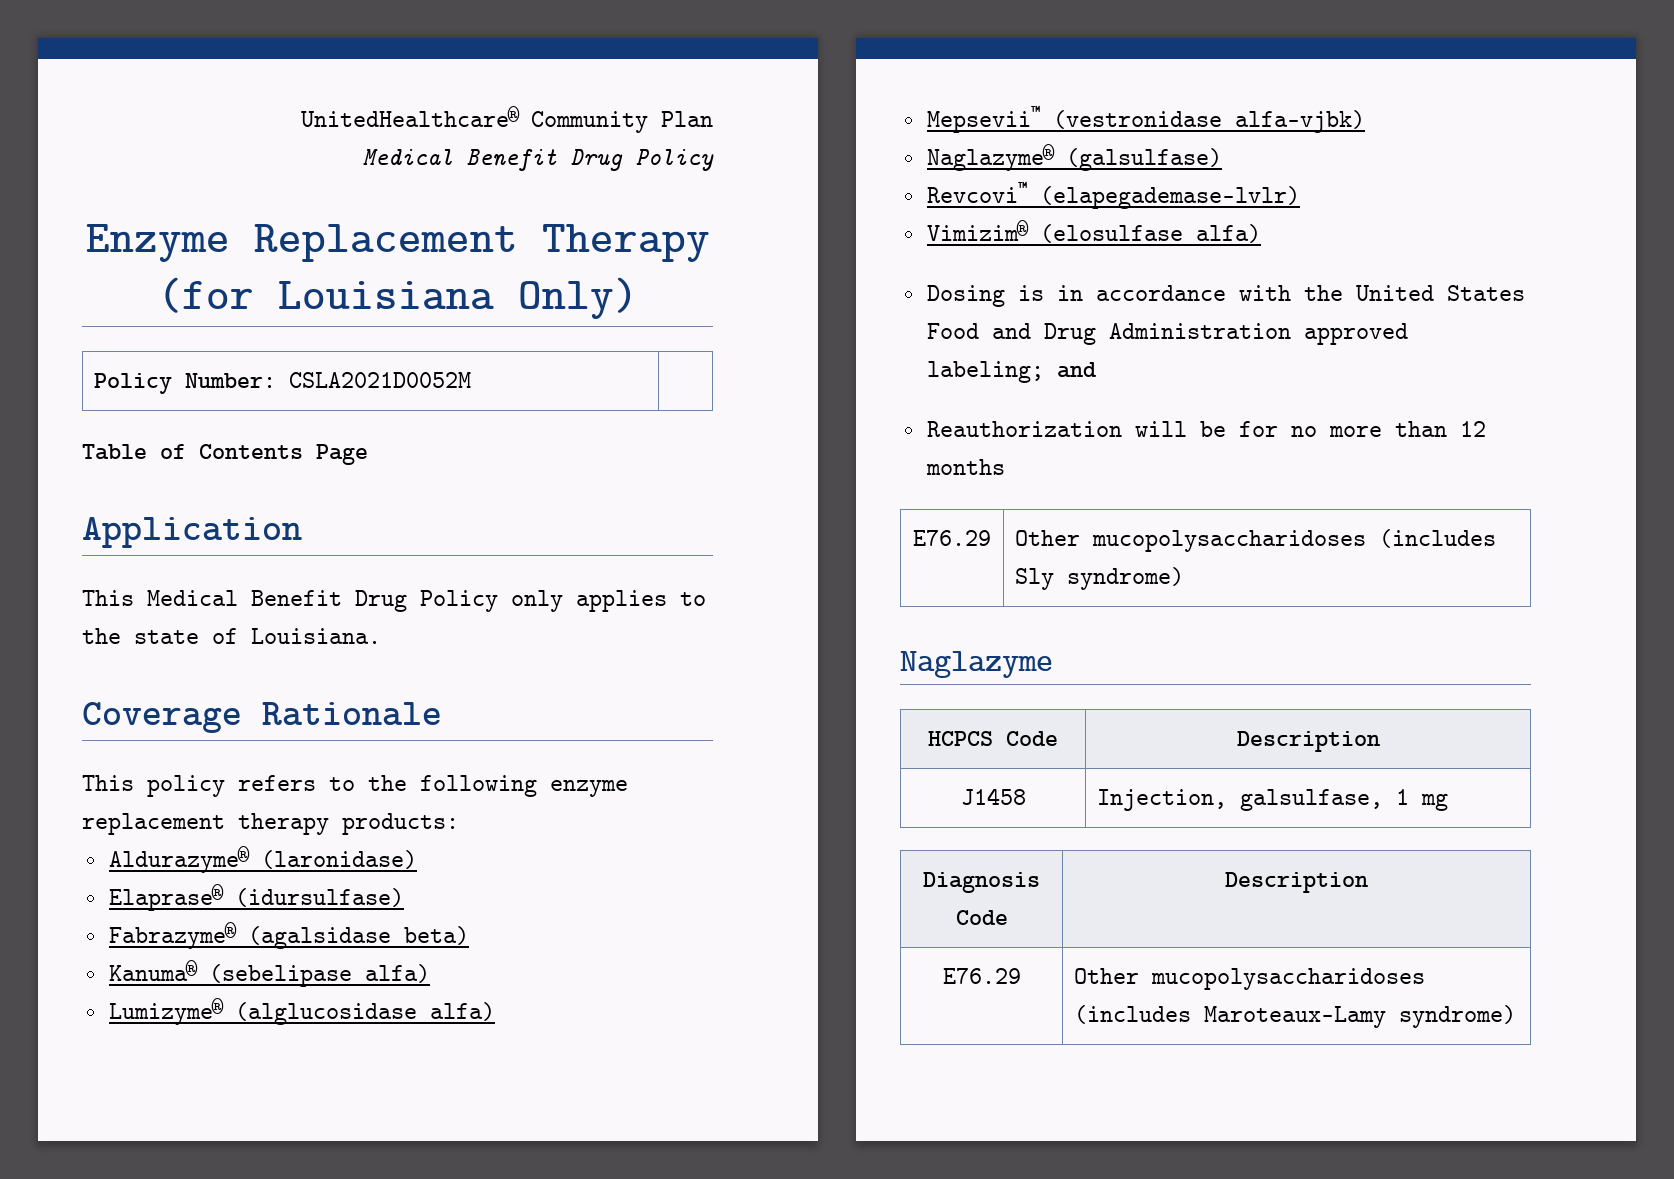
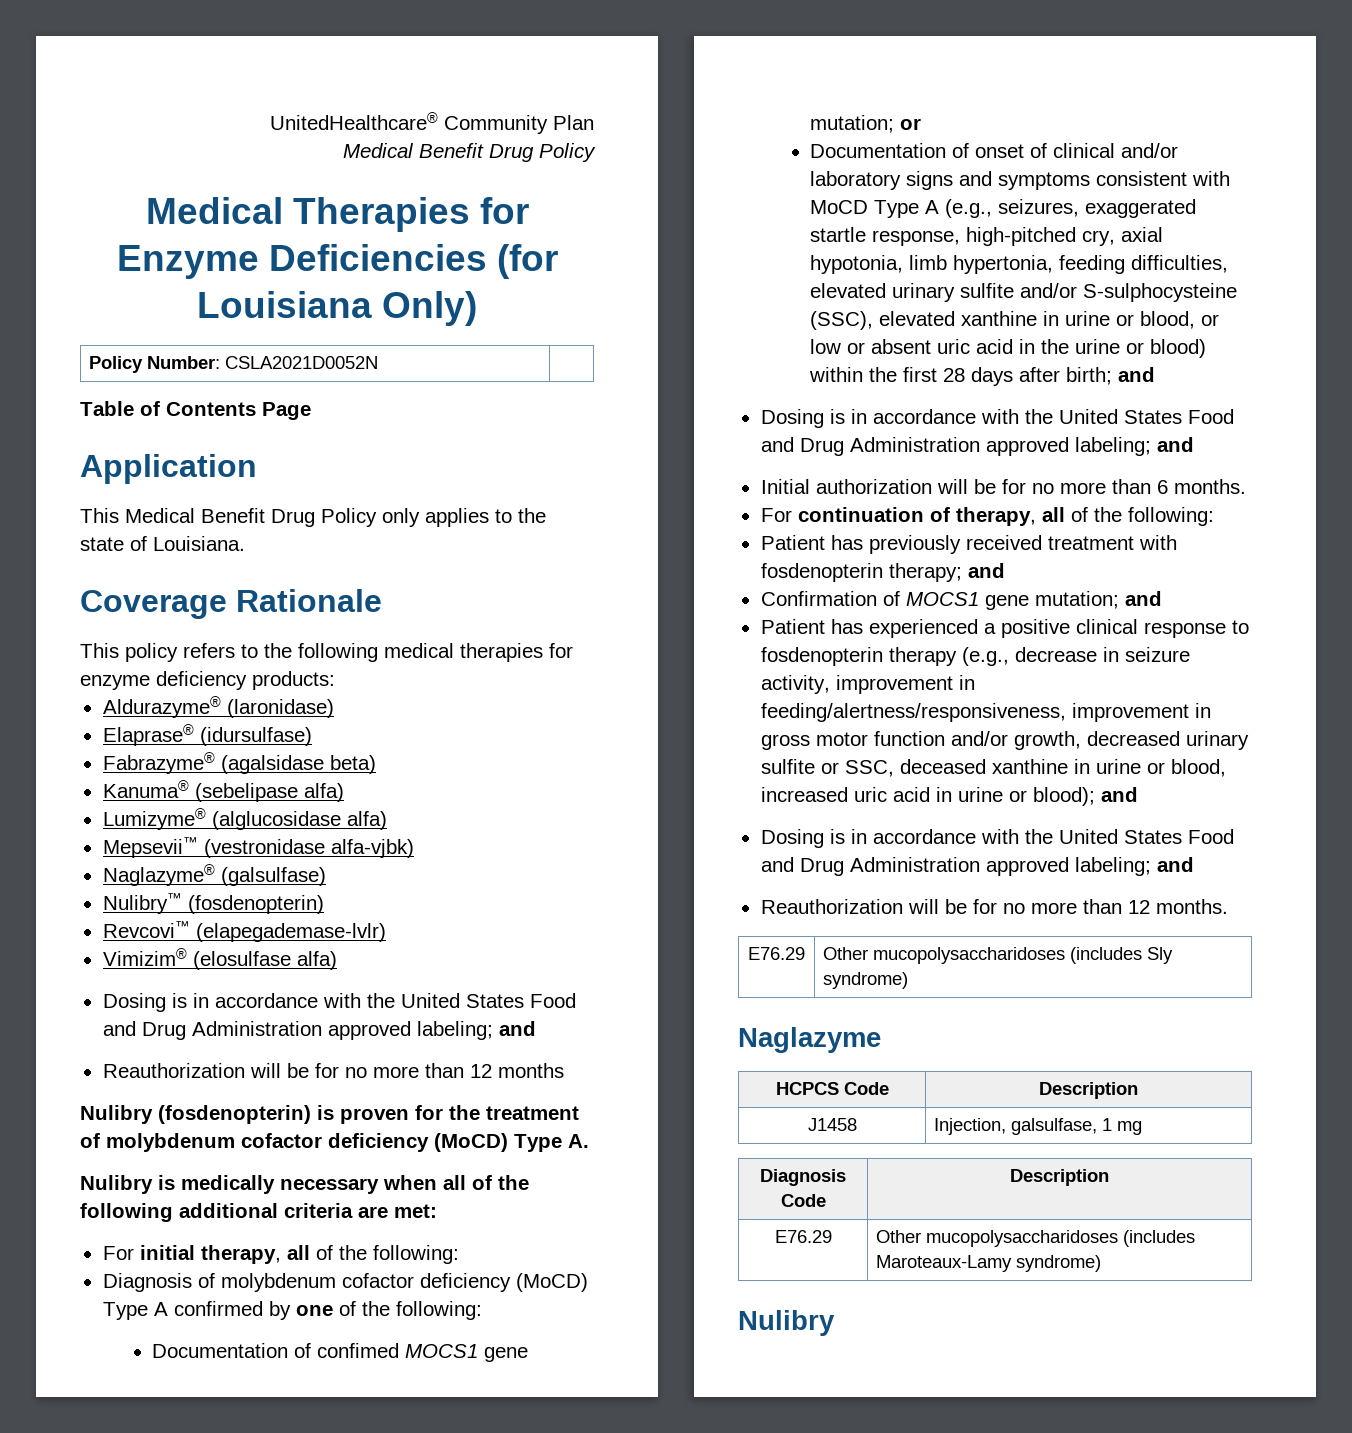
- Enzyme Replacement Therapy (for Louisiana Only)
+ Medical Therapies for Enzyme Deficiencies (for Louisiana Only)
- Policy Number: CSLA2021D0052M |
+ Policy Number: CSLA2021D0052N |
- This policy refers to the following enzyme replacement therapy products:
+ This policy refers to the following medical therapies for enzyme deficiency products:
+ Nulibry™ (fosdenopterin)
+ Nulibry (fosdenopterin) is proven for the treatment of molybdenum cofactor deficiency (MoCD) Type A.
+ Nulibry is medically necessary when all of the following additional criteria are met:
+ For initial therapy, all of the following:
+ Diagnosis of molybdenum cofactor deficiency (MoCD) Type A confirmed by one of the following:
+ Documentation of confimed MOCS1 gene mutation; or
+ Documentation of onset of clinical and/or laboratory signs and symptoms consistent with MoCD Type A (e.g., seizures, exaggerated startle response, high-pitched cry, axial hypotonia, limb hypertonia, feeding difficulties, elevated urinary sulfite and/or S-sulphocysteine (SSC), elevated xanthine in urine or blood, or low or absent uric acid in the urine or blood) within the first 28 days after birth; and
+ Dosing is in accordance with the United States Food and Drug Administration approved labeling; and
+ Initial authorization will be for no more than 6 months.
+ For continuation of therapy, all of the following:
+ Patient has previously received treatment with fosdenopterin therapy; and
+ Confirmation of MOCS1 gene mutation; and
+ Patient has experienced a positive clinical response to fosdenopterin therapy (e.g., decrease in seizure activity, improvement in feeding/alertness/responsiveness, improvement in gross motor function and/or growth, decreased urinary sulfite or SSC, deceased xanthine in urine or blood, increased uric acid in urine or blood); and
+ Dosing is in accordance with the United States Food and Drug Administration approved labeling; and
+ Reauthorization will be for no more than 12 months.
  E76.29 | Other mucopolysaccharidoses (includes Maroteaux-Lamy syndrome)
+ Nulibry

